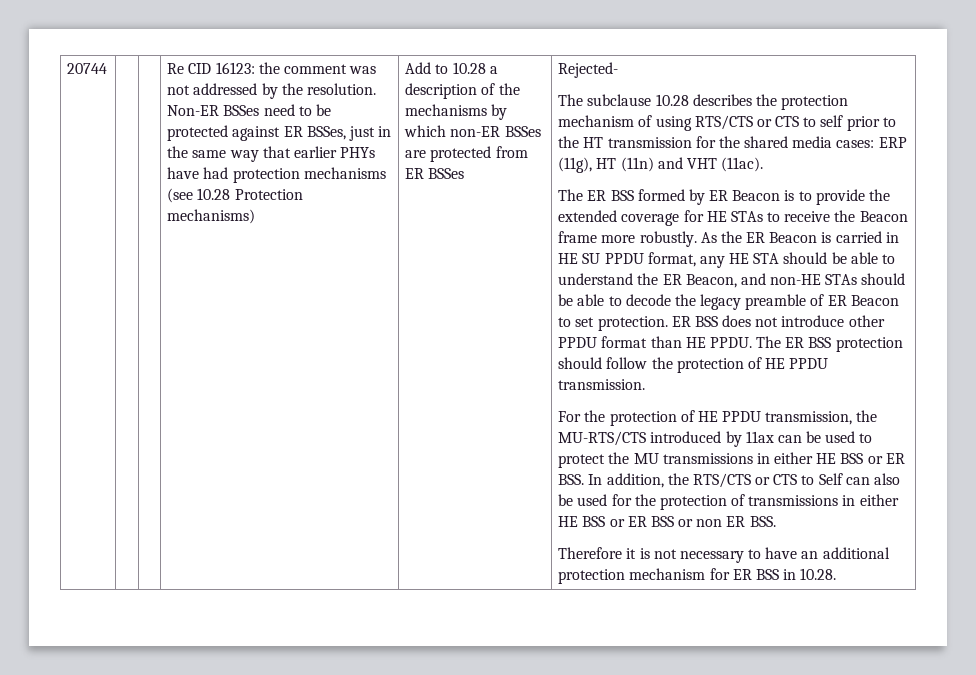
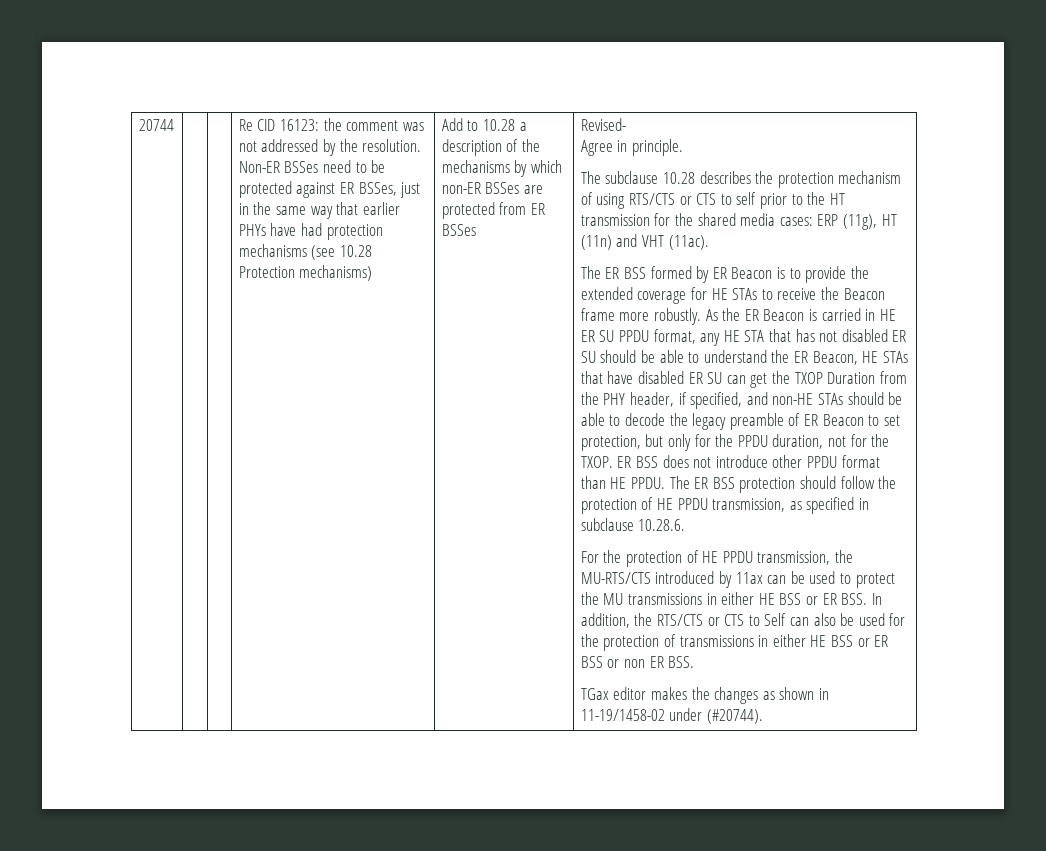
- Rejected-
+ Revised-
+ Agree in principle.
- As the ER Beacon is carried in HE SU PPDU format, any HE STA should be able to understand the ER Beacon, and non-HE STAs should be able to decode the legacy preamble of ER Beacon to set protection.
+ As the ER Beacon is carried in HE ER SU PPDU format, any HE STA that has not disabled ER SU should be able to understand the ER Beacon, HE STAs that have disabled ER SU can get the TXOP Duration from the PHY header, if specified, and non-HE STAs should be able to decode the legacy preamble of ER Beacon to set protection, but only for the PPDU duration, not for the TXOP.
- The ER BSS protection should follow the protection of HE PPDU transmission.
+ The ER BSS protection should follow the protection of HE PPDU transmission, as specified in subclause 10.28.6.
- Therefore it is not necessary to have an additional protection mechanism for ER BSS in 10.28.
+ TGax editor makes the changes as shown in 11-19/1458-02 under (#20744).

